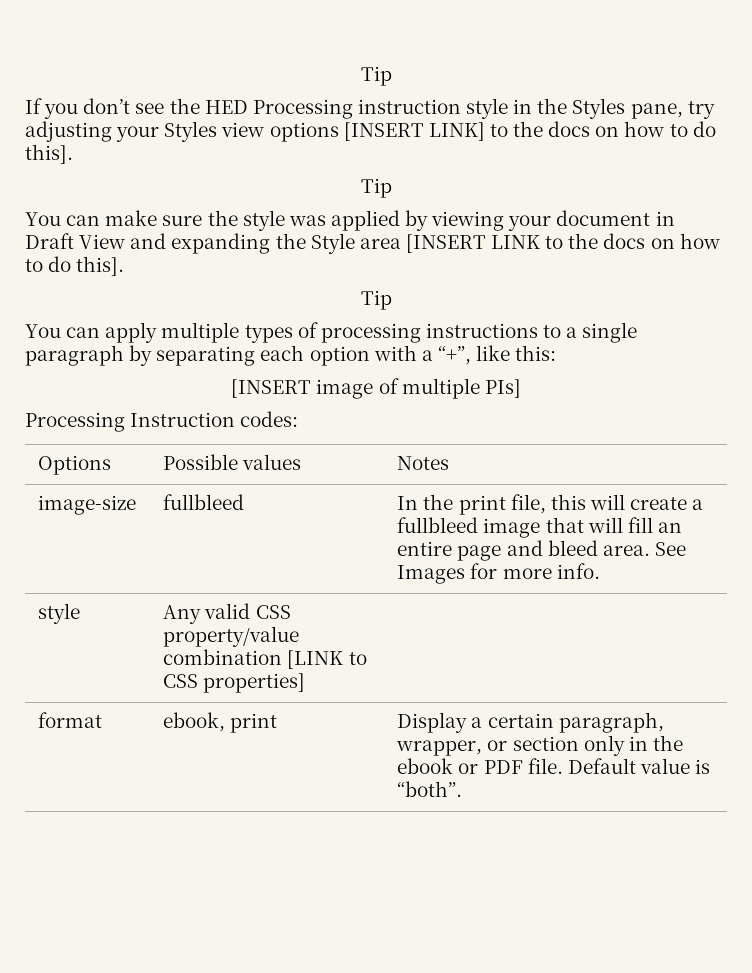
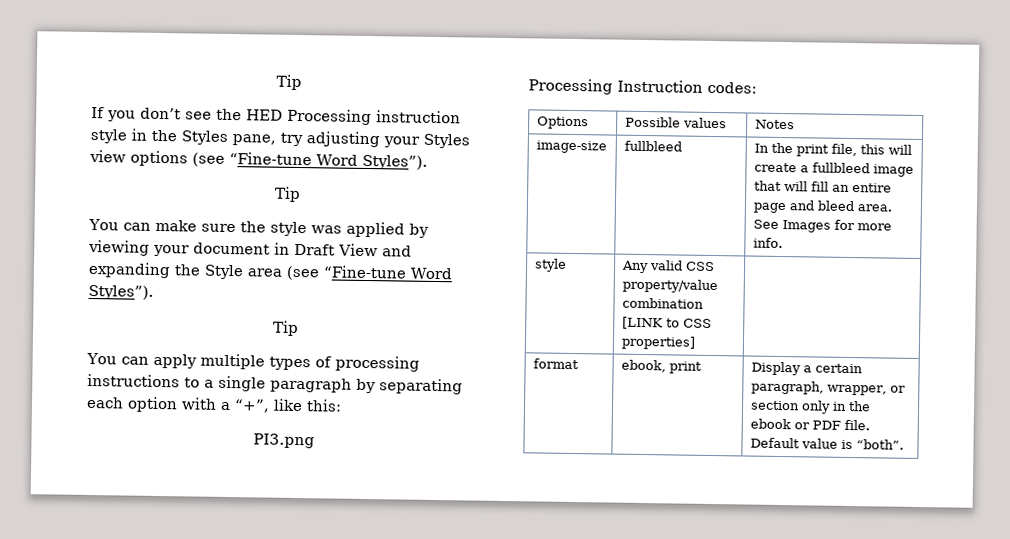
- If you don’t see the HED Processing instruction style in the Styles pane, try adjusting your Styles view options [INSERT LINK] to the docs on how to do this].
+ If you don’t see the HED Processing instruction style in the Styles pane, try adjusting your Styles view options (see “Fine-tune Word Styles”).
- You can make sure the style was applied by viewing your document in Draft View and expanding the Style area [INSERT LINK to the docs on how to do this].
+ You can make sure the style was applied by viewing your document in Draft View and expanding the Style area (see “Fine-tune Word Styles”).
- [INSERT image of multiple PIs]
+ PI3.png

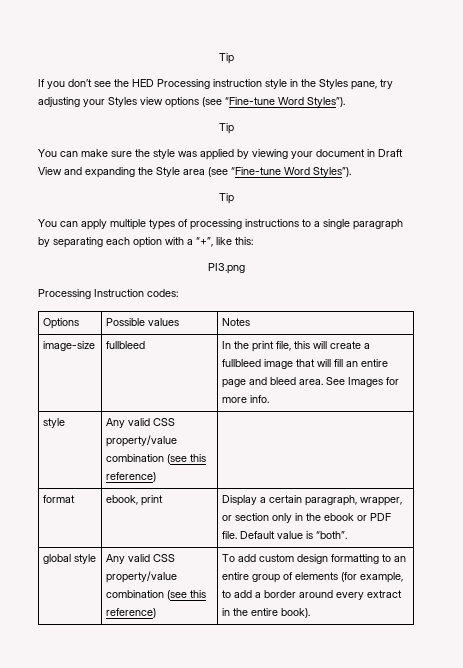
  image-size | fullbleed | In the print file, this will create a fullbleed image that will fill an entire page and bleed area. See Images for more info.
- style | Any valid CSS property/value combination [LINK to CSS properties] |
+ style | Any valid CSS property/value combination (see this reference) |
+ global style | Any valid CSS property/value combination (see this reference) | To add custom design formatting to an entire group of elements (for example, to add a border around every extract in the entire book).

